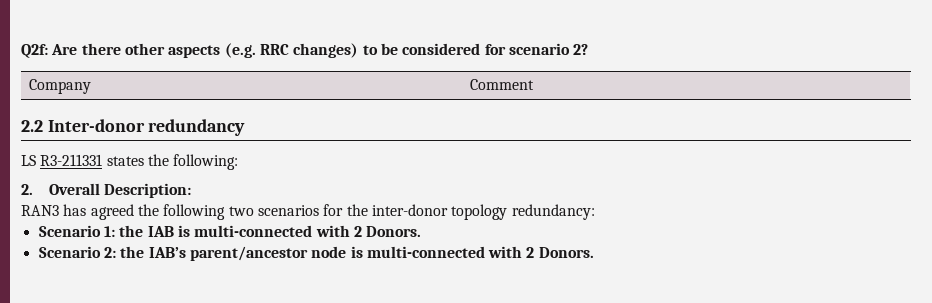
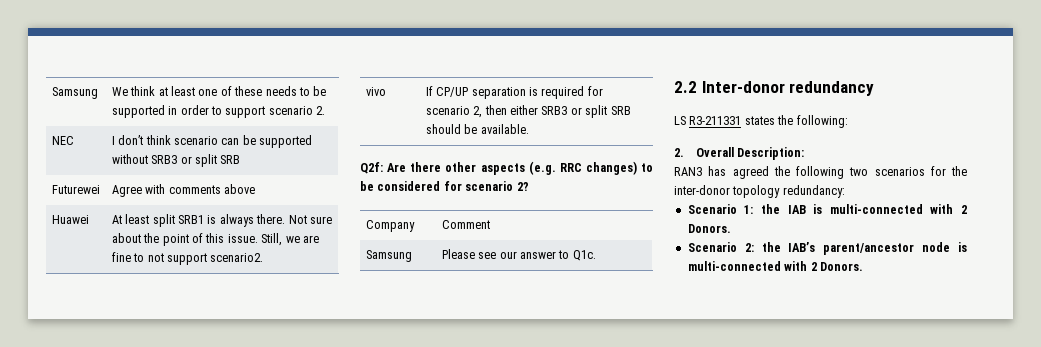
+ Samsung | We think at least one of these needs to be supported in order to support scenario 2.
+ NEC | I don’t think scenario can be supported without SRB3 or split SRB
+ Futurewei | Agree with comments above
+ Huawei | At least split SRB1 is always there. Not sure about the point of this issue. Still, we are fine to not support scenario2.
+ vivo | If CP/UP separation is required for scenario 2, then either SRB3 or split SRB should be available.
+ Samsung | Please see our answer to Q1c.

